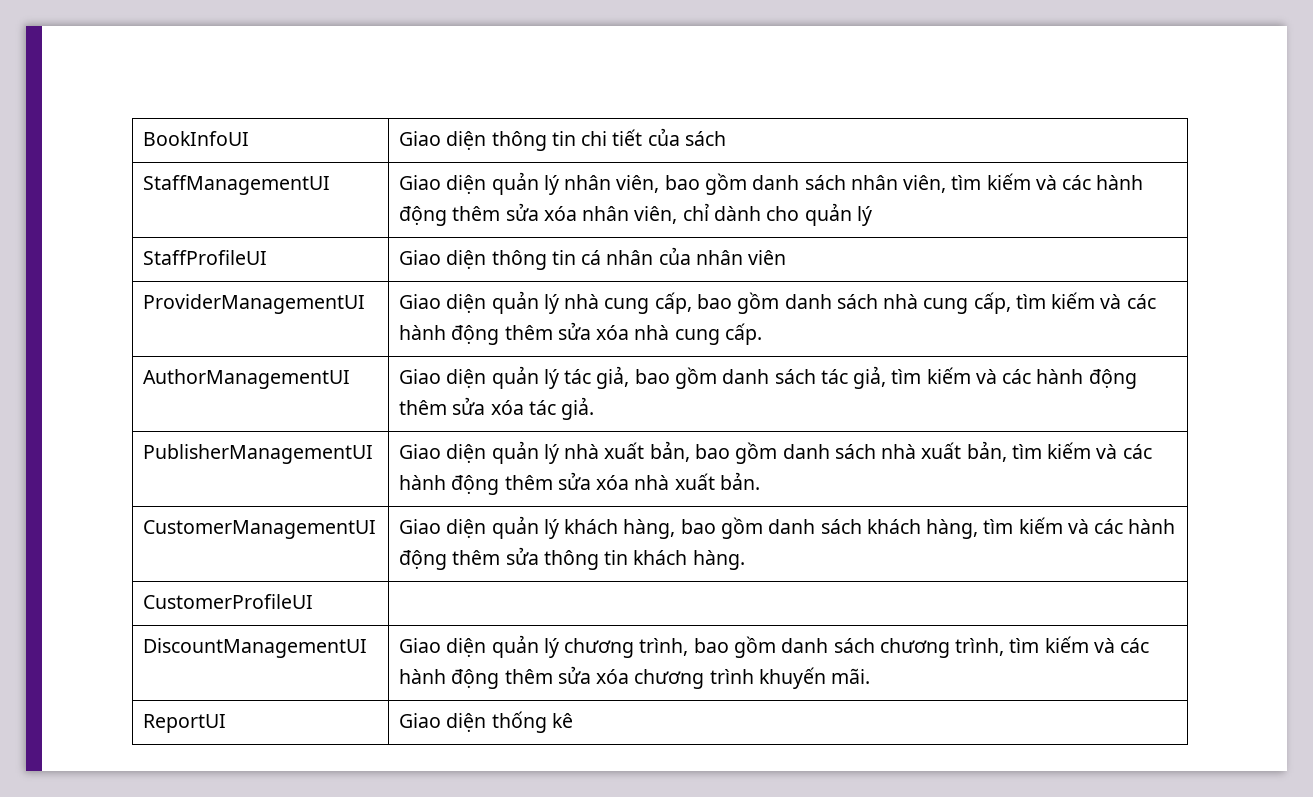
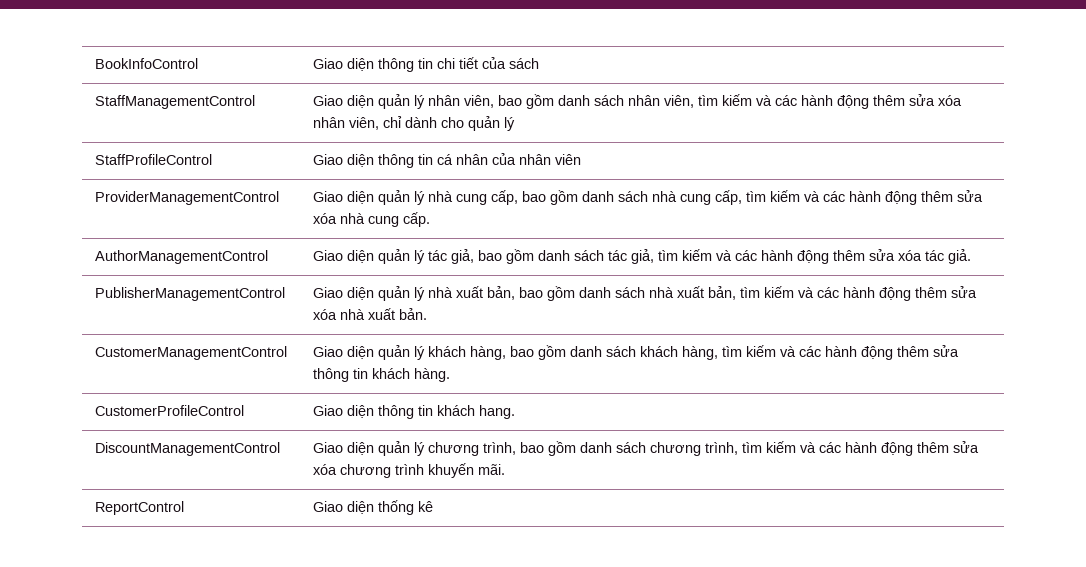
- BookInfoUI | Giao diện thông tin chi tiết của sách
+ BookInfoControl | Giao diện thông tin chi tiết của sách
- StaffManagementUI | Giao diện quản lý nhân viên, bao gồm danh sách nhân viên, tìm kiếm và các hành động thêm sửa xóa nhân viên, chỉ dành cho quản lý
+ StaffManagementControl | Giao diện quản lý nhân viên, bao gồm danh sách nhân viên, tìm kiếm và các hành động thêm sửa xóa nhân viên, chỉ dành cho quản lý
- StaffProfileUI | Giao diện thông tin cá nhân của nhân viên
+ StaffProfileControl | Giao diện thông tin cá nhân của nhân viên
- ProviderManagementUI | Giao diện quản lý nhà cung cấp, bao gồm danh sách nhà cung cấp, tìm kiếm và các hành động thêm sửa xóa nhà cung cấp.
+ ProviderManagementControl | Giao diện quản lý nhà cung cấp, bao gồm danh sách nhà cung cấp, tìm kiếm và các hành động thêm sửa xóa nhà cung cấp.
- AuthorManagementUI | Giao diện quản lý tác giả, bao gồm danh sách tác giả, tìm kiếm và các hành động thêm sửa xóa tác giả.
+ AuthorManagementControl | Giao diện quản lý tác giả, bao gồm danh sách tác giả, tìm kiếm và các hành động thêm sửa xóa tác giả.
- PublisherManagementUI | Giao diện quản lý nhà xuất bản, bao gồm danh sách nhà xuất bản, tìm kiếm và các hành động thêm sửa xóa nhà xuất bản.
+ PublisherManagementControl | Giao diện quản lý nhà xuất bản, bao gồm danh sách nhà xuất bản, tìm kiếm và các hành động thêm sửa xóa nhà xuất bản.
- CustomerManagementUI | Giao diện quản lý khách hàng, bao gồm danh sách khách hàng, tìm kiếm và các hành động thêm sửa thông tin khách hàng.
+ CustomerManagementControl | Giao diện quản lý khách hàng, bao gồm danh sách khách hàng, tìm kiếm và các hành động thêm sửa thông tin khách hàng.
- CustomerProfileUI |
- DiscountManagementUI | Giao diện quản lý chương trình, bao gồm danh sách chương trình, tìm kiếm và các hành động thêm sửa xóa chương trình khuyến mãi.
+ CustomerProfileControl | Giao diện thông tin khách hang.
+ DiscountManagementControl | Giao diện quản lý chương trình, bao gồm danh sách chương trình, tìm kiếm và các hành động thêm sửa xóa chương trình khuyến mãi.
- ReportUI | Giao diện thống kê
+ ReportControl | Giao diện thống kê

